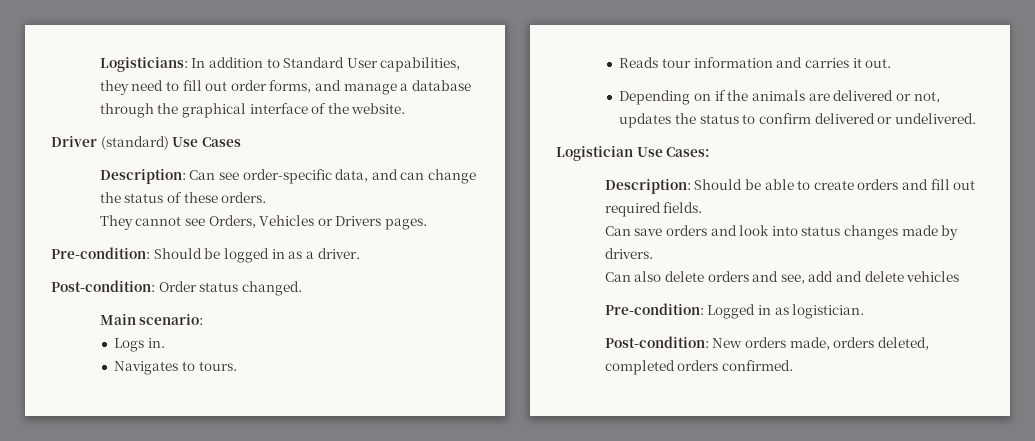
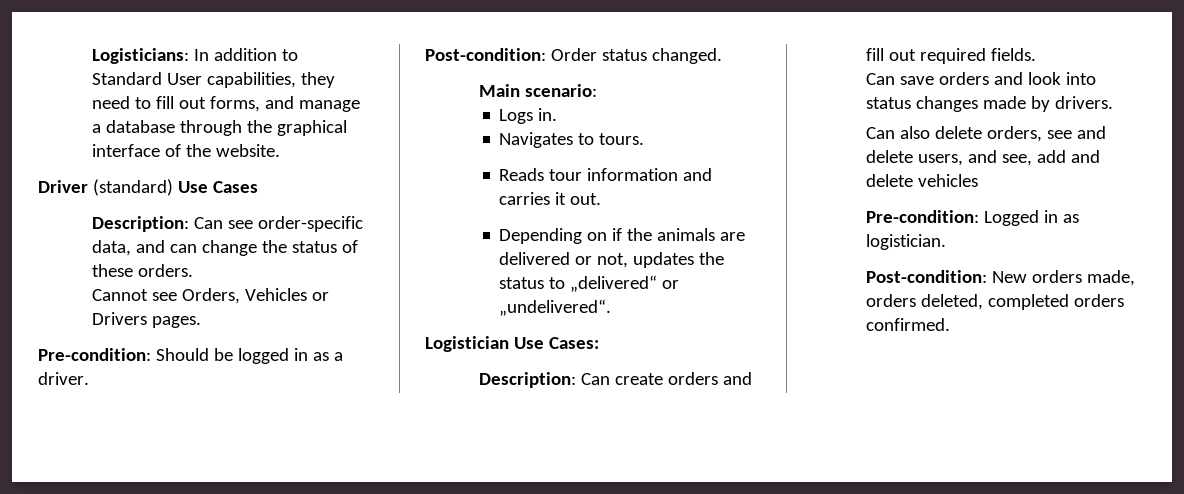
- Logisticians: In addition to Standard User capabilities, they need to fill out order forms, and manage a database through the graphical interface of the website.
+ Logisticians: In addition to Standard User capabilities, they need to fill out forms, and manage a database through the graphical interface of the website.
- They cannot see Orders, Vehicles or Drivers pages.
+ Cannot see Orders, Vehicles or Drivers pages.
- Depending on if the animals are delivered or not, updates the status to confirm delivered or undelivered.
+ Depending on if the animals are delivered or not, updates the status to „delivered“ or „undelivered“.
- Description: Should be able to create orders and fill out required fields.
+ Description: Can create orders and fill out required fields.
- Can also delete orders and see, add and delete vehicles
+ Can also delete orders, see and delete users, and see, add and delete vehicles

